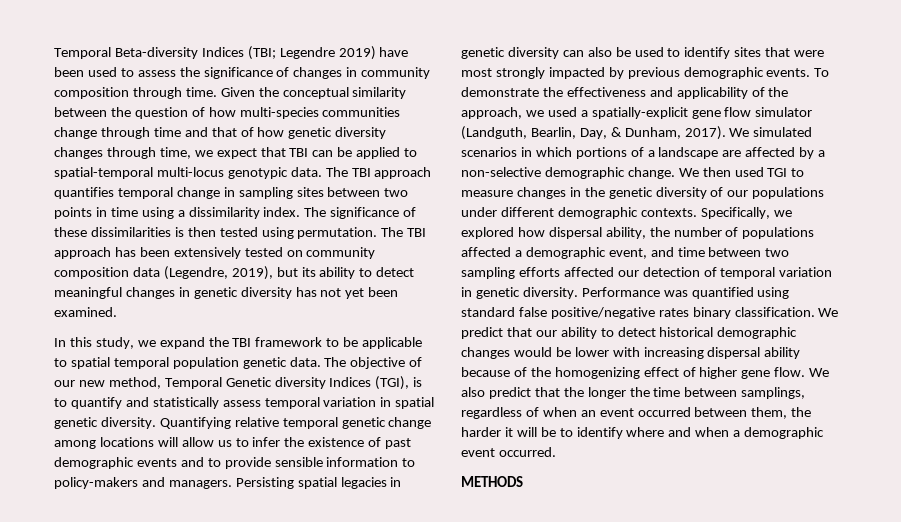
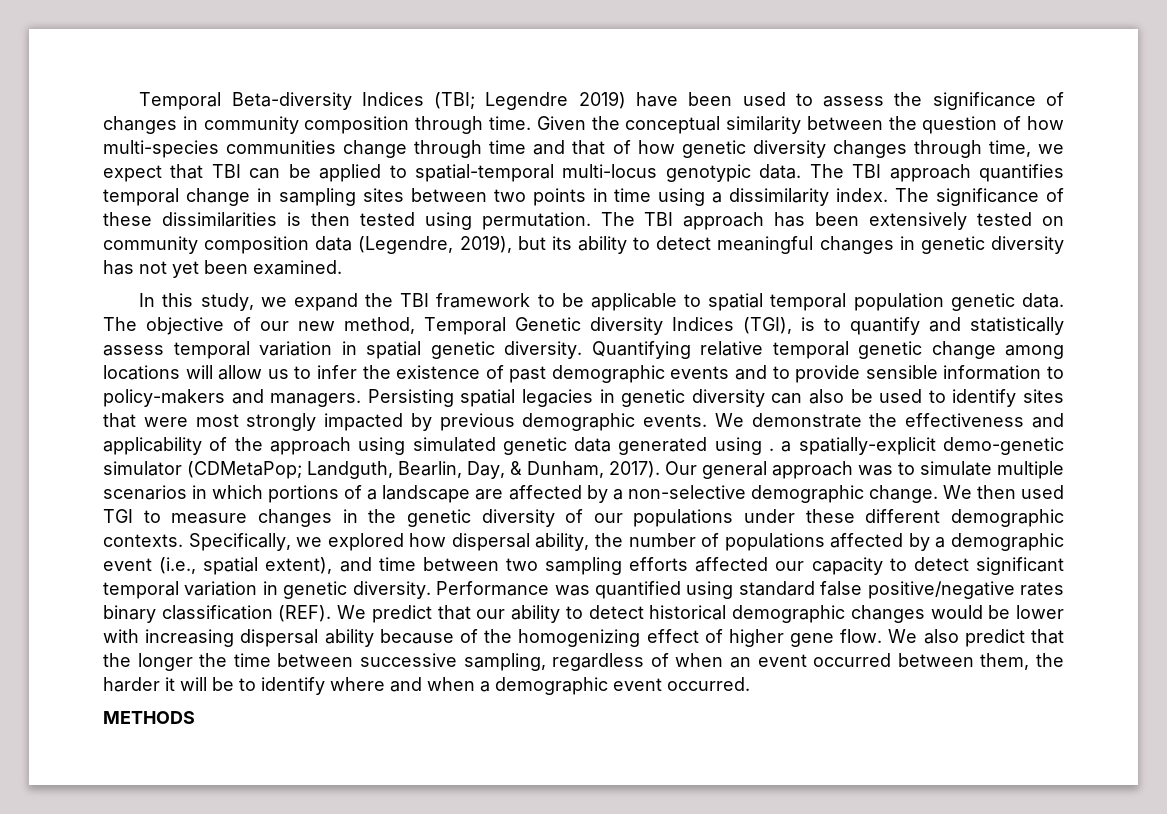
- To demonstrate the effectiveness and applicability of the approach, we used a spatially-explicit gene flow simulator (Landguth, Bearlin, Day, & Dunham, 2017).
+ We demonstrate the effectiveness and applicability of the approach using simulated genetic data generated using . a spatially-explicit demo-genetic simulator (CDMetaPop; Landguth, Bearlin, Day, & Dunham, 2017).
- We simulated scenarios in which portions of a landscape are affected by a non-selective demographic change.
+ Our general approach was to simulate multiple scenarios in which portions of a landscape are affected by a non-selective demographic change.
- We then used TGI to measure changes in the genetic diversity of our populations under different demographic contexts.
+ We then used TGI to measure changes in the genetic diversity of our populations under these different demographic contexts.
- Specifically, we explored how dispersal ability, the number of populations affected a demographic event, and time between two sampling efforts affected our detection of temporal variation in genetic diversity.
+ Specifically, we explored how dispersal ability, the number of populations affected by a demographic event (i.e., spatial extent), and time between two sampling efforts affected our capacity to detect significant temporal variation in genetic diversity.
- Performance was quantified using standard false positive/negative rates binary classification.
+ Performance was quantified using standard false positive/negative rates binary classification (REF).
- We also predict that the longer the time between samplings, regardless of when an event occurred between them, the harder it will be to identify where and when a demographic event occurred.
+ We also predict that the longer the time between successive sampling, regardless of when an event occurred between them, the harder it will be to identify where and when a demographic event occurred.

